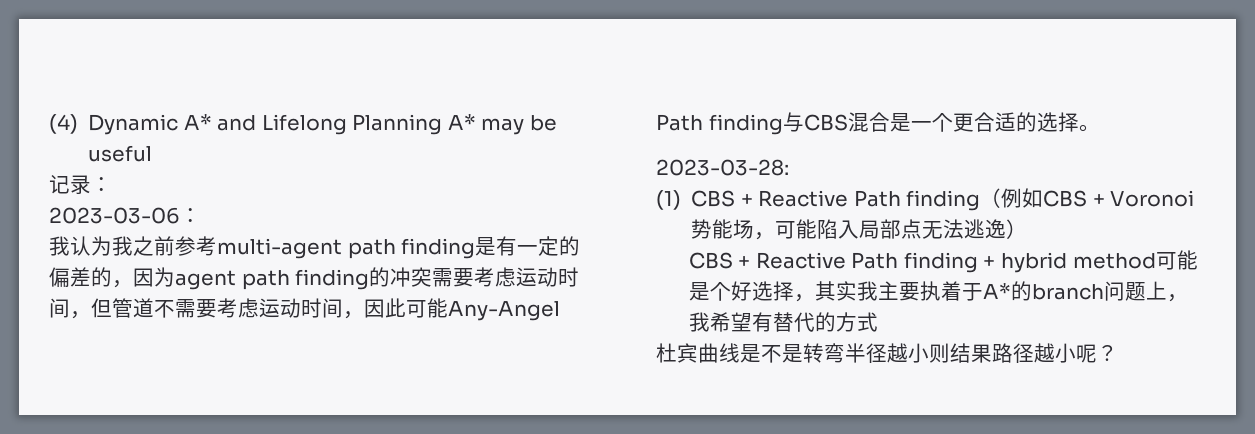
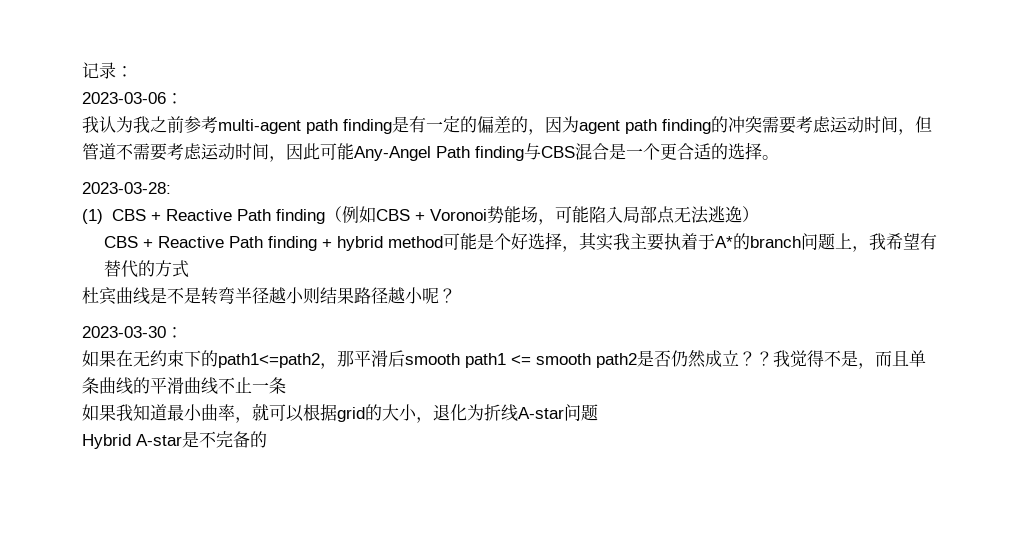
- (4) Dynamic A* and Lifelong Planning A* may be useful
+ 2023-03-30：
+ 如果在无约束下的path1<=path2，那平滑后smooth path1 <= smooth path2是否仍然成立？？我觉得不是，而且单条曲线的平滑曲线不止一条
+ 如果我知道最小曲率，就可以根据grid的大小，退化为折线A-star问题
+ Hybrid A-star是不完备的

